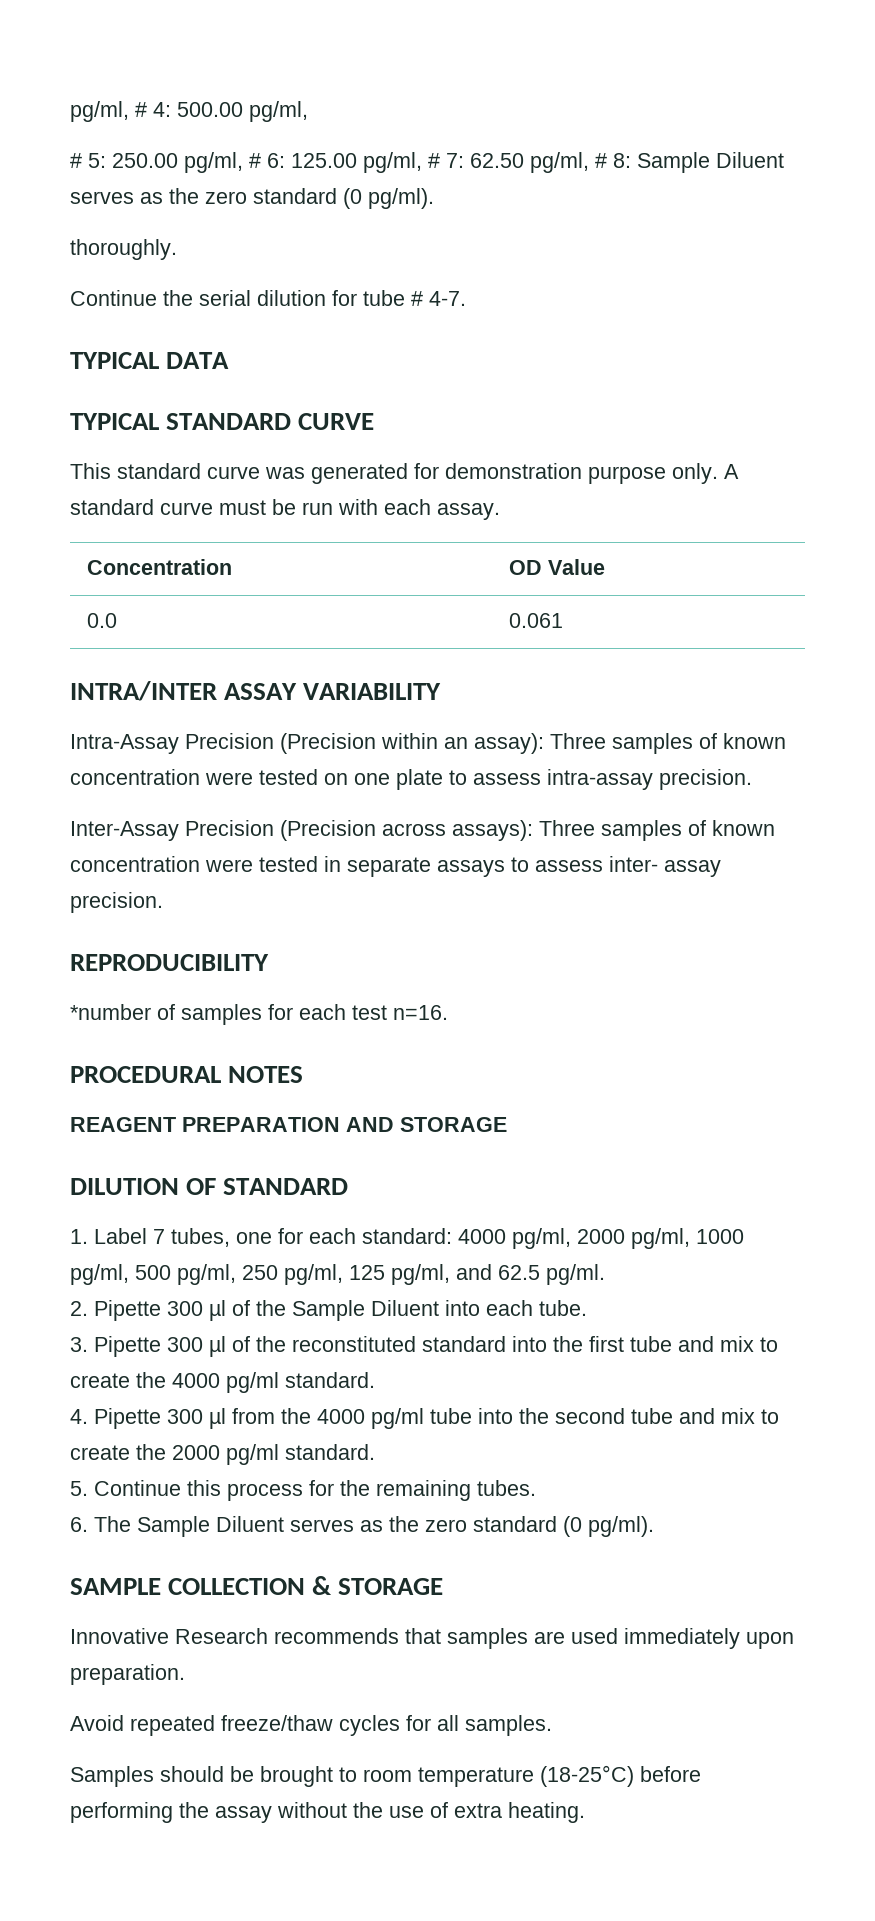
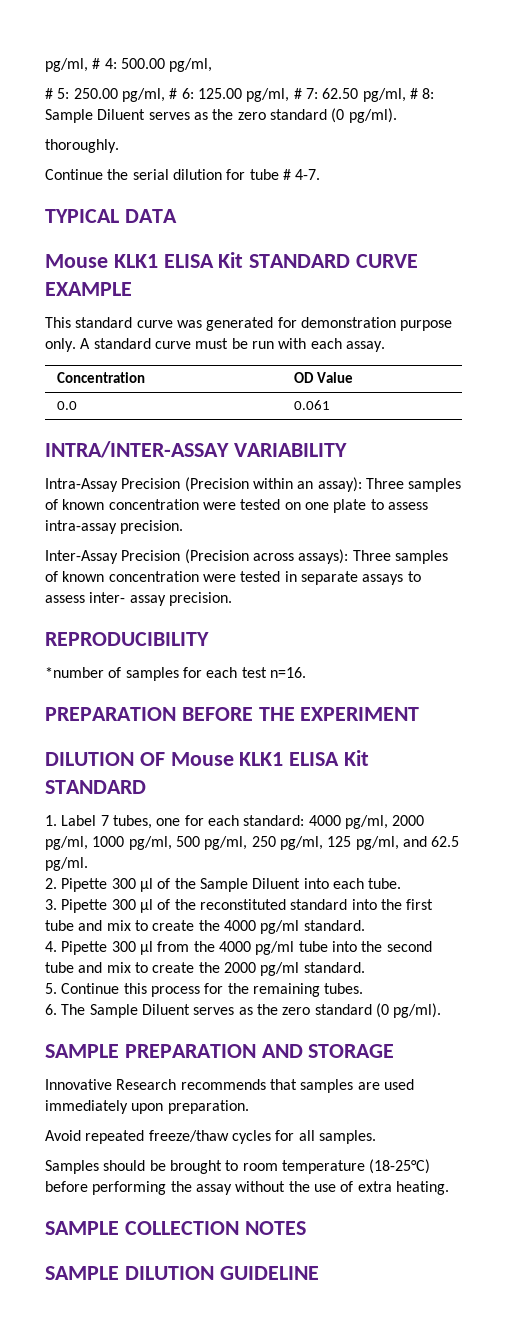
- TYPICAL STANDARD CURVE
+ Mouse KLK1 ELISA Kit STANDARD CURVE EXAMPLE
- INTRA/INTER ASSAY VARIABILITY
+ INTRA/INTER-ASSAY VARIABILITY
- PROCEDURAL NOTES
- REAGENT PREPARATION AND STORAGE
- DILUTION OF STANDARD
+ PREPARATION BEFORE THE EXPERIMENT
+ DILUTION OF Mouse KLK1 ELISA Kit STANDARD
- SAMPLE COLLECTION & STORAGE
+ SAMPLE PREPARATION AND STORAGE
+ SAMPLE COLLECTION NOTES
+ SAMPLE DILUTION GUIDELINE

